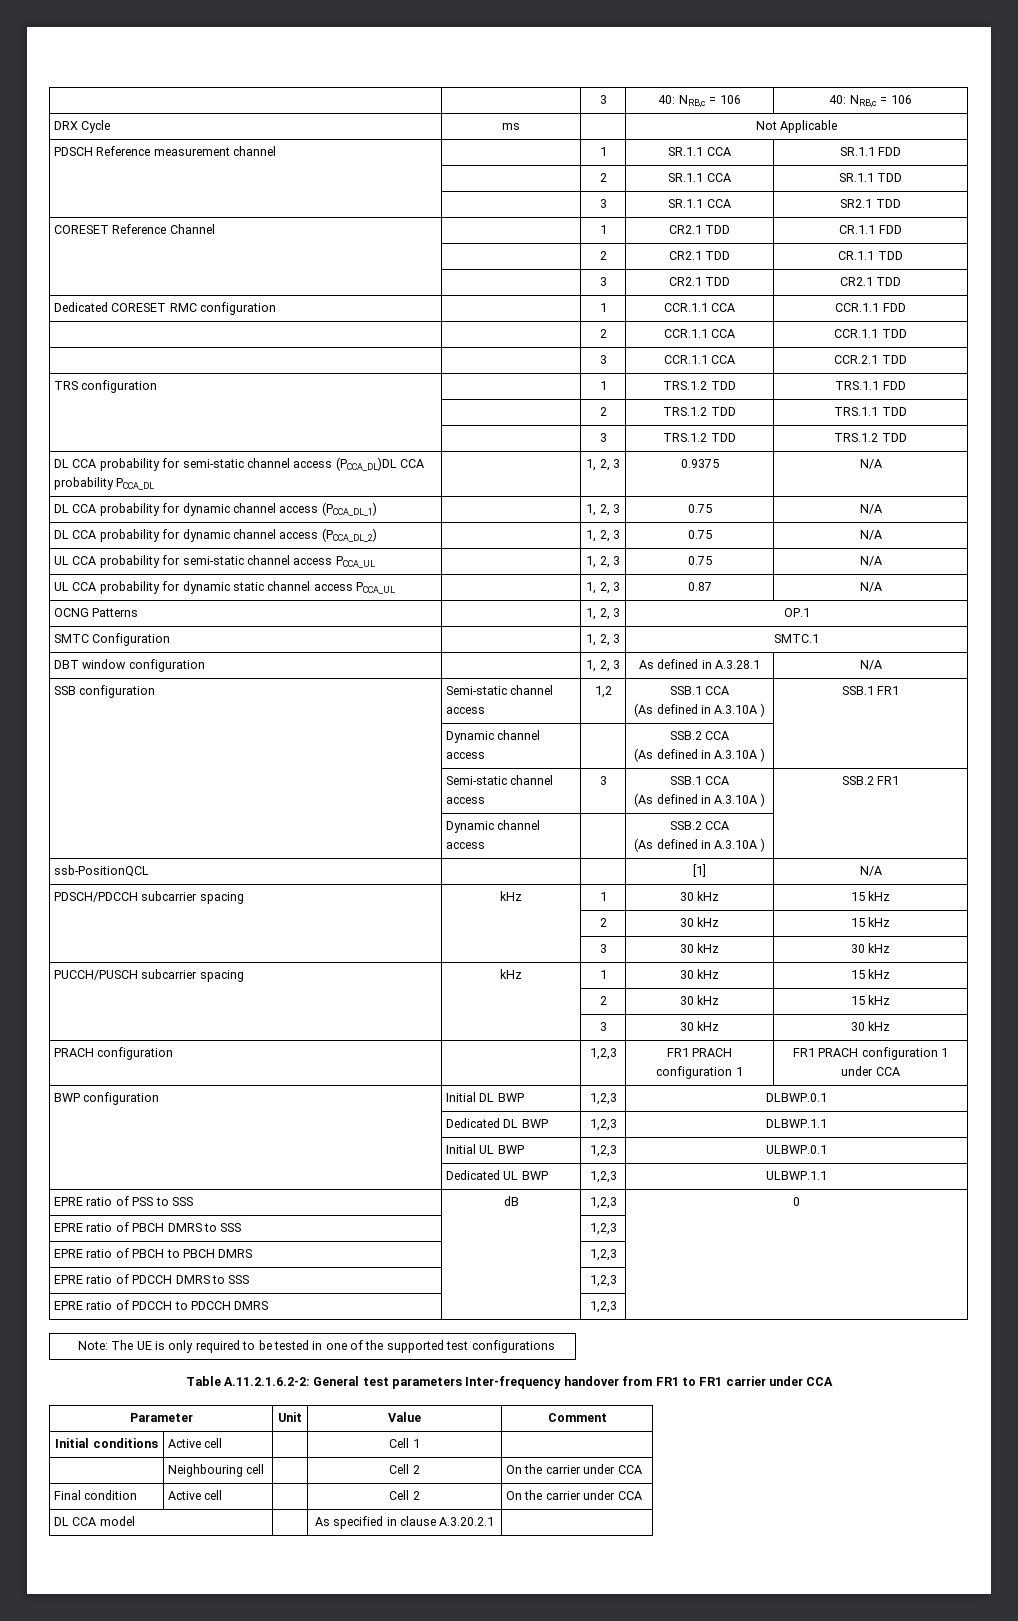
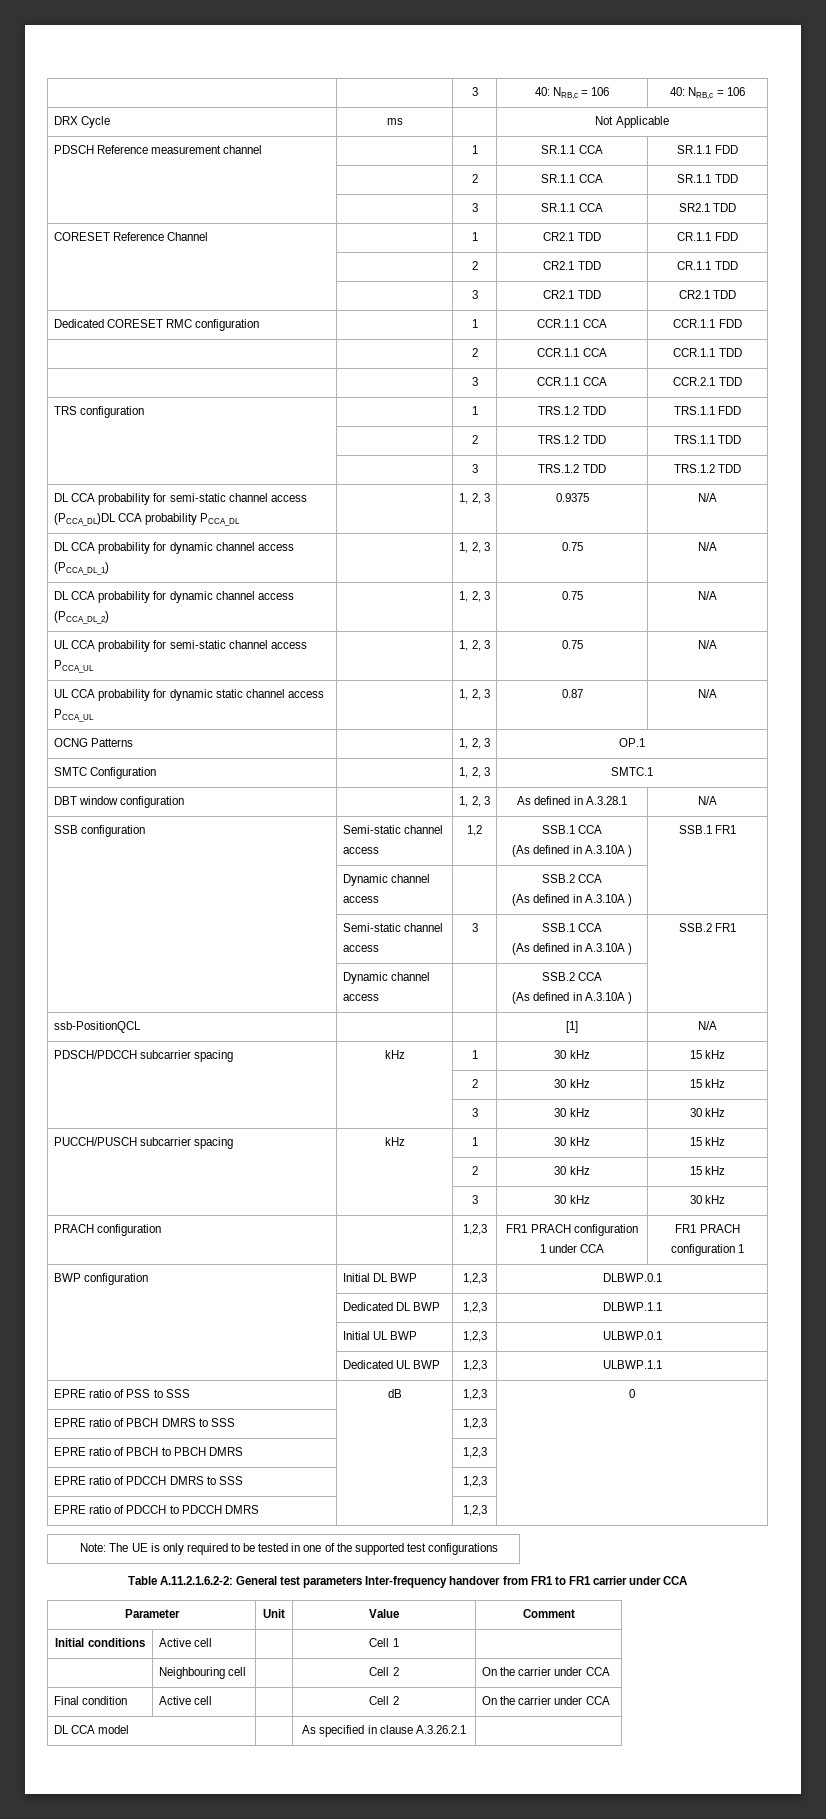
- PRACH configuration | | 1,2,3 | FR1 PRACH configuration 1 | FR1 PRACH configuration 1 under CCA
+ PRACH configuration | | 1,2,3 | FR1 PRACH configuration 1 under CCA | FR1 PRACH configuration 1
- DL CCA model | | As specified in clause A.3.20.2.1 |
+ DL CCA model | | As specified in clause A.3.26.2.1 |

